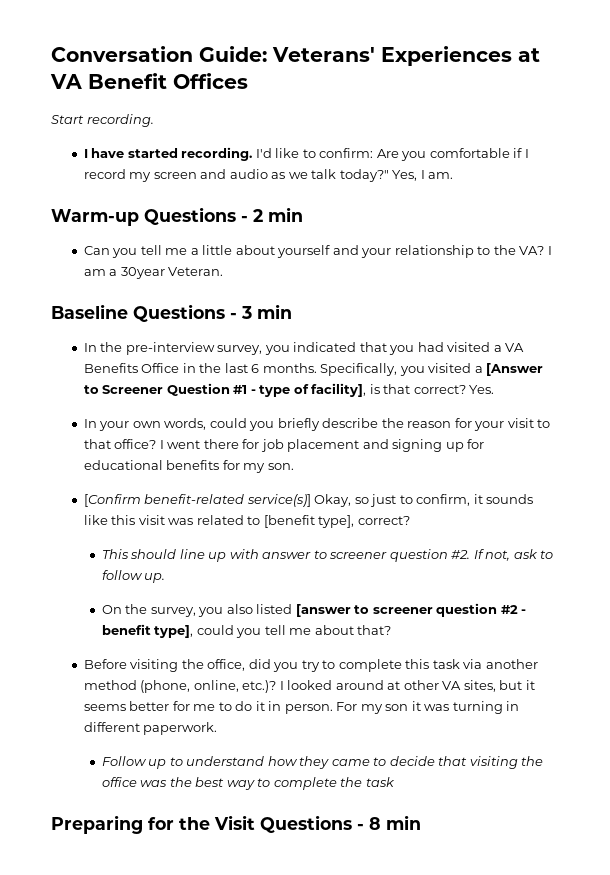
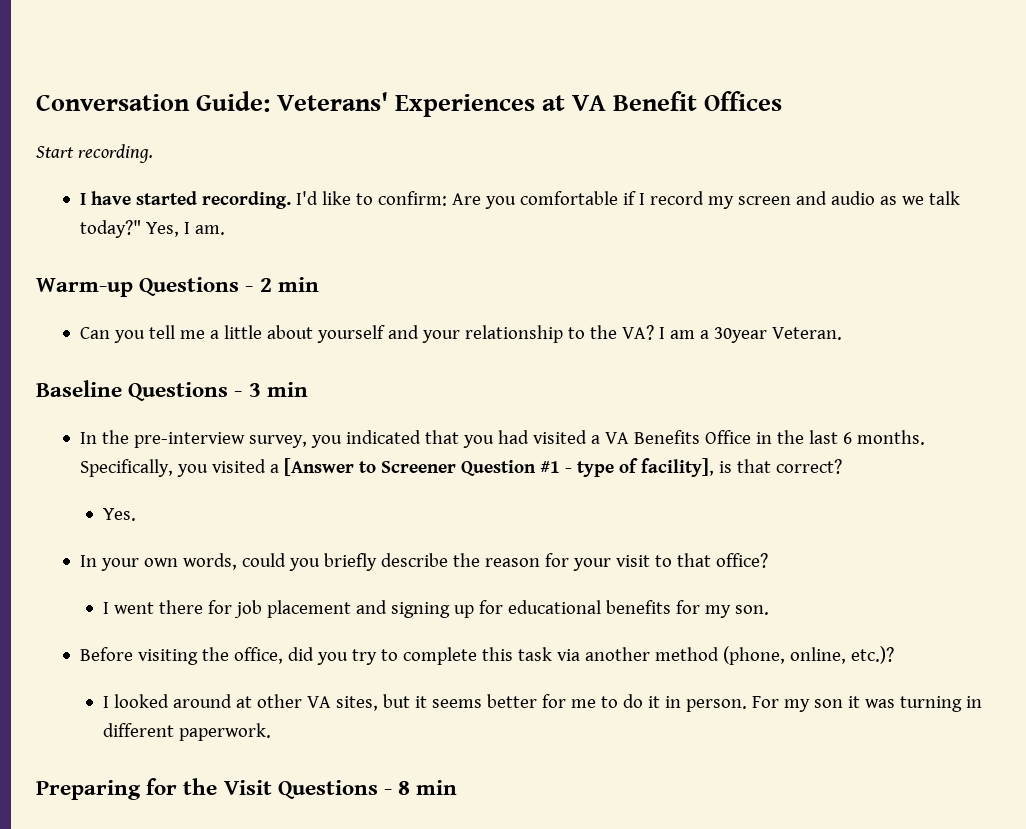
- Specifically, you visited a [Answer to Screener Question #1 - type of facility], is that correct? Yes.
+ Specifically, you visited a [Answer to Screener Question #1 - type of facility], is that correct?
+ Yes.
- In your own words, could you briefly describe the reason for your visit to that office? I went there for job placement and signing up for educational benefits for my son.
+ In your own words, could you briefly describe the reason for your visit to that office?
+ I went there for job placement and signing up for educational benefits for my son.
- [Confirm benefit-related service(s)] Okay, so just to confirm, it sounds like this visit was related to [benefit type], correct?
- This should line up with answer to screener question #2. If not, ask to follow up.
- On the survey, you also listed [answer to screener question #2 - benefit type], could you tell me about that?
- Before visiting the office, did you try to complete this task via another method (phone, online, etc.)? I looked around at other VA sites, but it seems better for me to do it in person.
+ Before visiting the office, did you try to complete this task via another method (phone, online, etc.)?
+ I looked around at other VA sites, but it seems better for me to do it in person.
- Follow up to understand how they came to decide that visiting the office was the best way to complete the task

